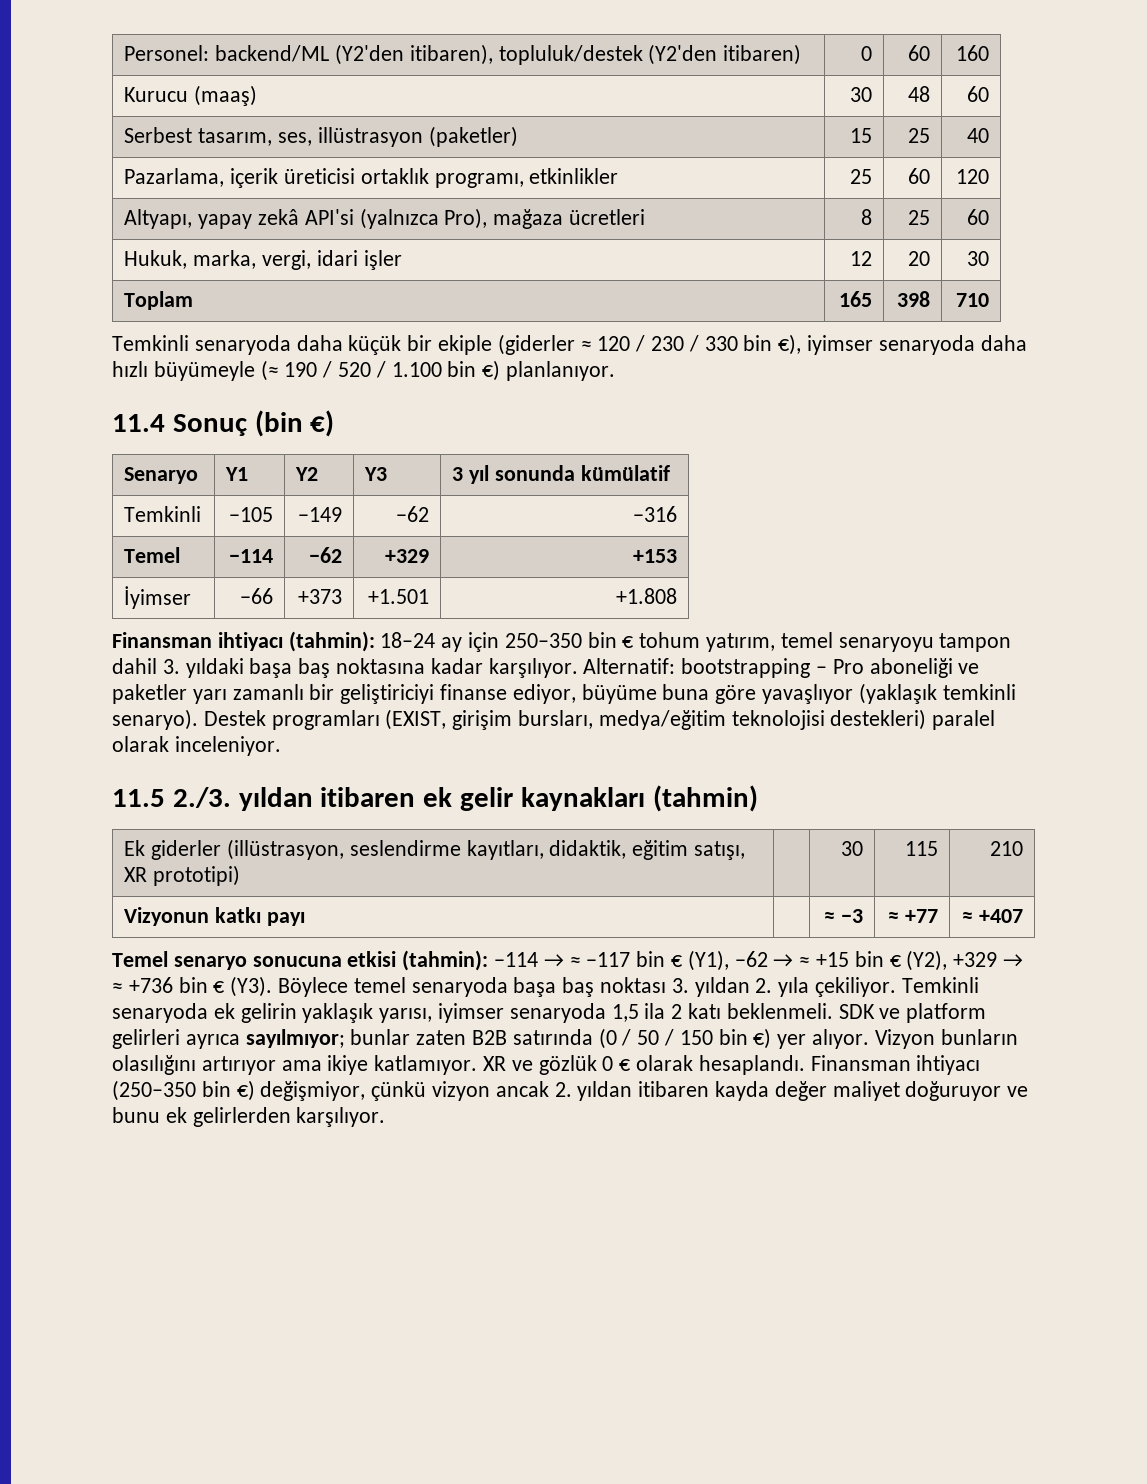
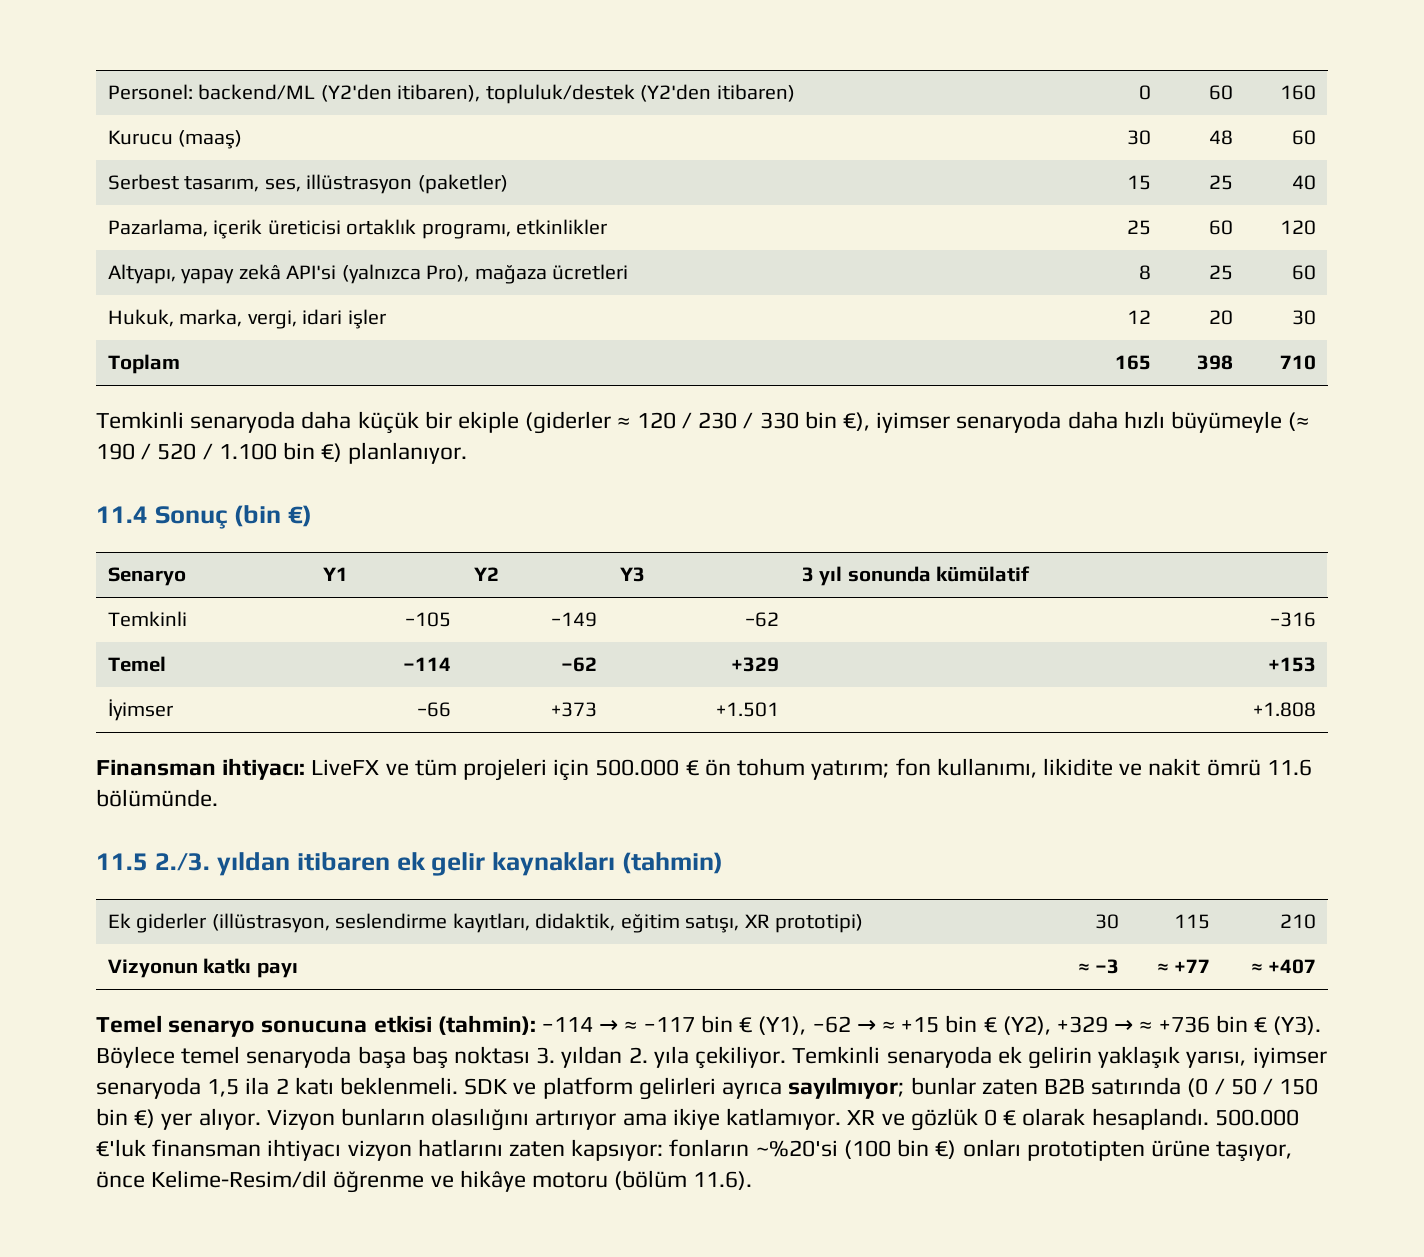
- Finansman ihtiyacı (tahmin): 18–24 ay için 250–350 bin € tohum yatırım, temel senaryoyu tampon dahil 3. yıldaki başa baş noktasına kadar karşılıyor. Alternatif: bootstrapping – Pro aboneliği ve paketler yarı zamanlı bir geliştiriciyi finanse ediyor, büyüme buna göre yavaşlıyor (yaklaşık temkinli senaryo). Destek programları (EXIST, girişim bursları, medya/eğitim teknolojisi destekleri) paralel olarak inceleniyor.
+ Finansman ihtiyacı: LiveFX ve tüm projeleri için 500.000 € ön tohum yatırım; fon kullanımı, likidite ve nakit ömrü 11.6 bölümünde.
- Finansman ihtiyacı (250–350 bin €) değişmiyor, çünkü vizyon ancak 2. yıldan itibaren kayda değer maliyet doğuruyor ve bunu ek gelirlerden karşılıyor.
+ 500.000 €'luk finansman ihtiyacı vizyon hatlarını zaten kapsıyor: fonların ~%20'si (100 bin €) onları prototipten ürüne taşıyor, önce Kelime-Resim/dil öğrenme ve hikâye motoru (bölüm 11.6).

